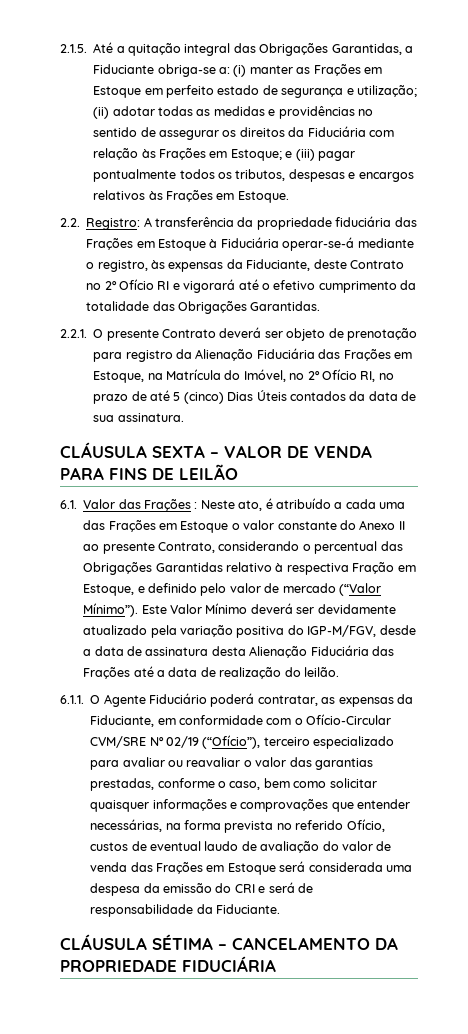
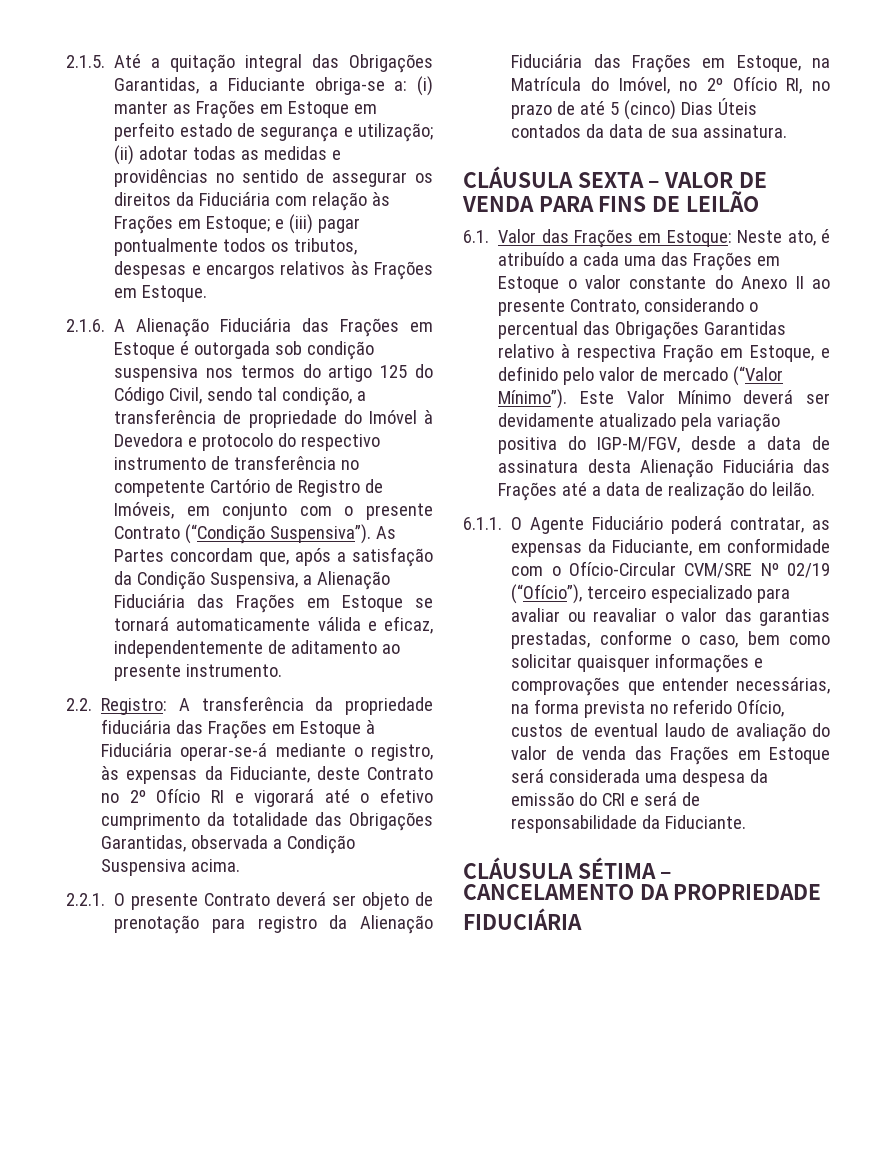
+ 2.1.6. A Alienação Fiduciária das Frações em Estoque é outorgada sob condição suspensiva nos termos do artigo 125 do Código Civil, sendo tal condição, a transferência de propriedade do Imóvel à Devedora e protocolo do respectivo instrumento de transferência no competente Cartório de Registro de Imóveis, em conjunto com o presente Contrato (“Condição Suspensiva”). As Partes concordam que, após a satisfação da Condição Suspensiva, a Alienação Fiduciária das Frações em Estoque se tornará automaticamente válida e eficaz, independentemente de aditamento ao presente instrumento.
- 2.2. Registro: A transferência da propriedade fiduciária das Frações em Estoque à Fiduciária operar-se-á mediante o registro, às expensas da Fiduciante, deste Contrato no 2º Ofício RI e vigorará até o efetivo cumprimento da totalidade das Obrigações Garantidas.
+ 2.2. Registro: A transferência da propriedade fiduciária das Frações em Estoque à Fiduciária operar-se-á mediante o registro, às expensas da Fiduciante, deste Contrato no 2º Ofício RI e vigorará até o efetivo cumprimento da totalidade das Obrigações Garantidas, observada a Condição Suspensiva acima.
- 6.1. Valor das Frações : Neste ato, é atribuído a cada uma das Frações em Estoque o valor constante do Anexo II ao presente Contrato, considerando o percentual das Obrigações Garantidas relativo à respectiva Fração em Estoque, e definido pelo valor de mercado (“Valor Mínimo”).
+ 6.1. Valor das Frações em Estoque: Neste ato, é atribuído a cada uma das Frações em Estoque o valor constante do Anexo II ao presente Contrato, considerando o percentual das Obrigações Garantidas relativo à respectiva Fração em Estoque, e definido pelo valor de mercado (“Valor Mínimo”).

